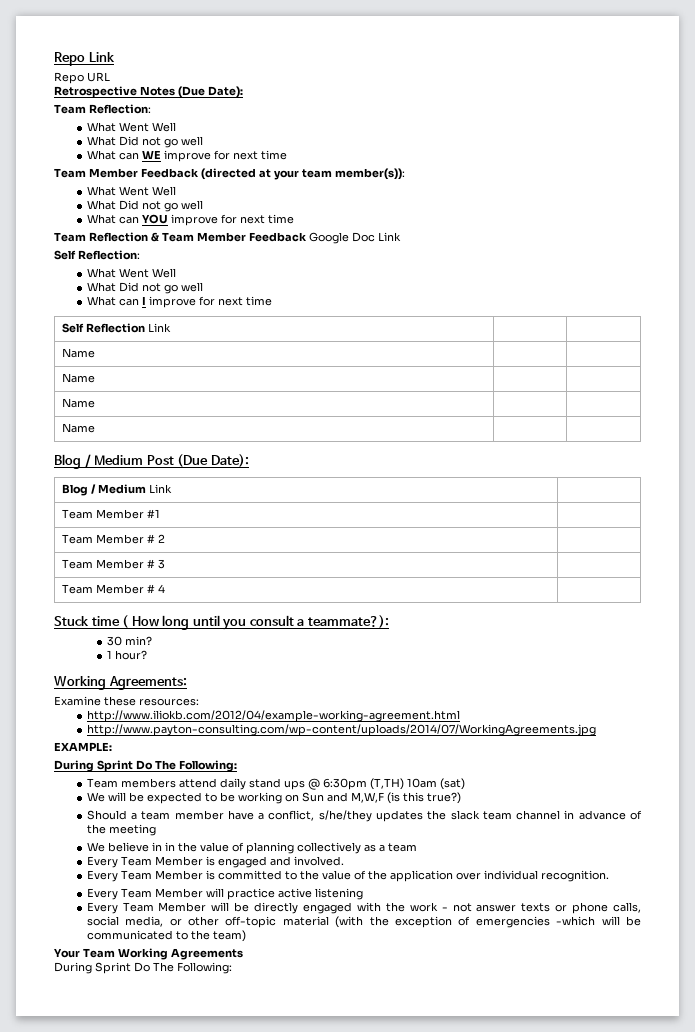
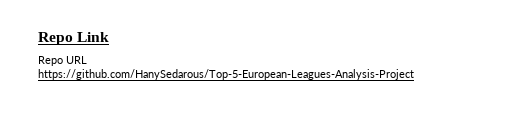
- Retrospective Notes (Due Date):
- Team Reflection:
- What Went Well
- What Did not go well
- What can WE improve for next time
- Team Member Feedback (directed at your team member(s)):
- What Went Well
- What Did not go well
- What can YOU improve for next time
- Team Reflection & Team Member Feedback Google Doc Link
- Self Reflection:
- What Went Well
- What Did not go well
- What can I improve for next time
- Self Reflection Link | |
- Name | |
- Name | |
- Name | |
- Name | |
- Blog / Medium Post (Due Date):
- Blog / Medium Link |
- Team Member #1 |
- Team Member # 2 |
- Team Member # 3 |
- Team Member # 4 |
- Stuck time ( How long until you consult a teammate?):
- 30 min?
- 1 hour?
- Working Agreements:
- Examine these resources:
- http://www.iliokb.com/2012/04/example-working-agreement.html
- http://www.payton-consulting.com/wp-content/uploads/2014/07/WorkingAgreements.jpg
- EXAMPLE:
- During Sprint Do The Following:
- Team members attend daily stand ups @ 6:30pm (T,TH) 10am (sat)
- We will be expected to be working on Sun and M,W,F (is this true?)
- Should a team member have a conflict, s/he/they updates the slack team channel in advance of the meeting
- We believe in in the value of planning collectively as a team
- Every Team Member is engaged and involved.
- Every Team Member is committed to the value of the application over individual recognition.
- Every Team Member will practice active listening
- Every Team Member will be directly engaged with the work - not answer texts or phone calls, social media, or other off-topic material (with the exception of emergencies -which will be communicated to the team)
- Your Team Working Agreements
- During Sprint Do The Following:
+ https://github.com/HanySedarous/Top-5-European-Leagues-Analysis-Project

